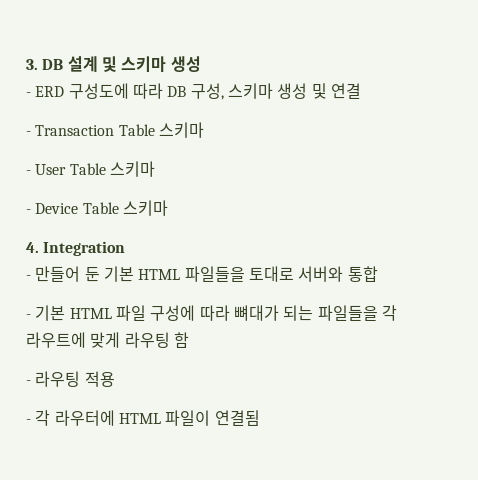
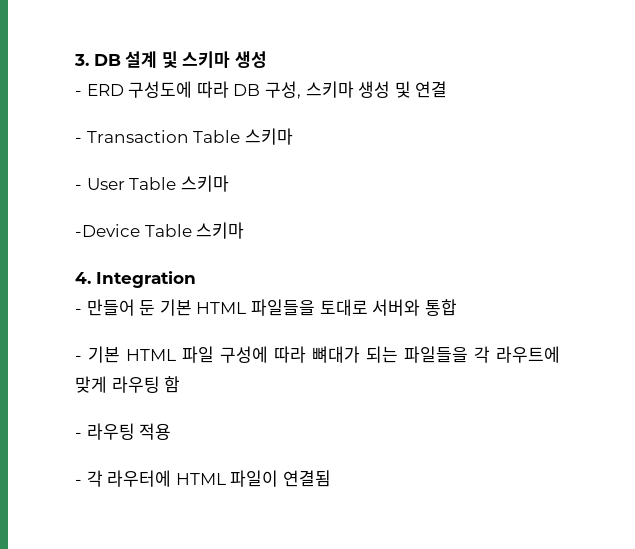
- - Device Table 스키마
+ -Device Table 스키마

